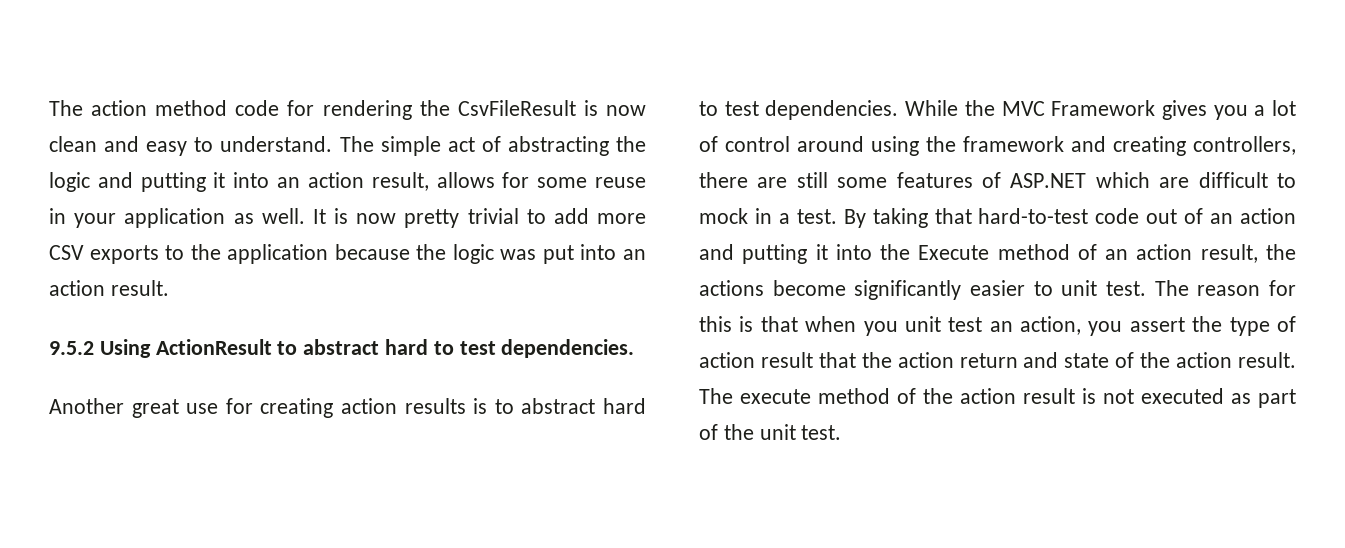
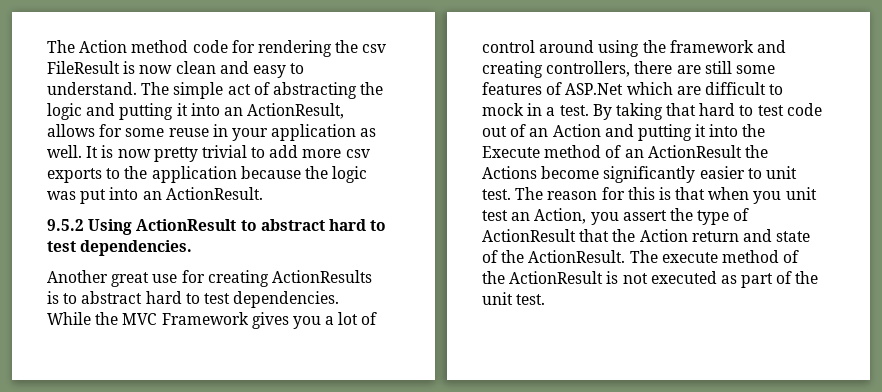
- The action method code for rendering the CsvFileResult is now clean and easy to understand.
+ The Action method code for rendering the csv FileResult is now clean and easy to understand.
- The simple act of abstracting the logic and putting it into an action result, allows for some reuse in your application as well.
+ The simple act of abstracting the logic and putting it into an ActionResult, allows for some reuse in your application as well.
- It is now pretty trivial to add more CSV exports to the application because the logic was put into an action result.
+ It is now pretty trivial to add more csv exports to the application because the logic was put into an ActionResult.
- Another great use for creating action results is to abstract hard to test dependencies.
+ Another great use for creating ActionResults is to abstract hard to test dependencies.
- While the MVC Framework gives you a lot of control around using the framework and creating controllers, there are still some features of ASP.NET which are difficult to mock in a test.
+ While the MVC Framework gives you a lot of control around using the framework and creating controllers, there are still some features of ASP.Net which are difficult to mock in a test.
- By taking that hard-to-test code out of an action and putting it into the Execute method of an action result, the actions become significantly easier to unit test.
+ By taking that hard to test code out of an Action and putting it into the Execute method of an ActionResult the Actions become significantly easier to unit test.
- The reason for this is that when you unit test an action, you assert the type of action result that the action return and state of the action result.
+ The reason for this is that when you unit test an Action, you assert the type of ActionResult that the Action return and state of the ActionResult.
- The execute method of the action result is not executed as part of the unit test.
+ The execute method of the ActionResult is not executed as part of the unit test.

